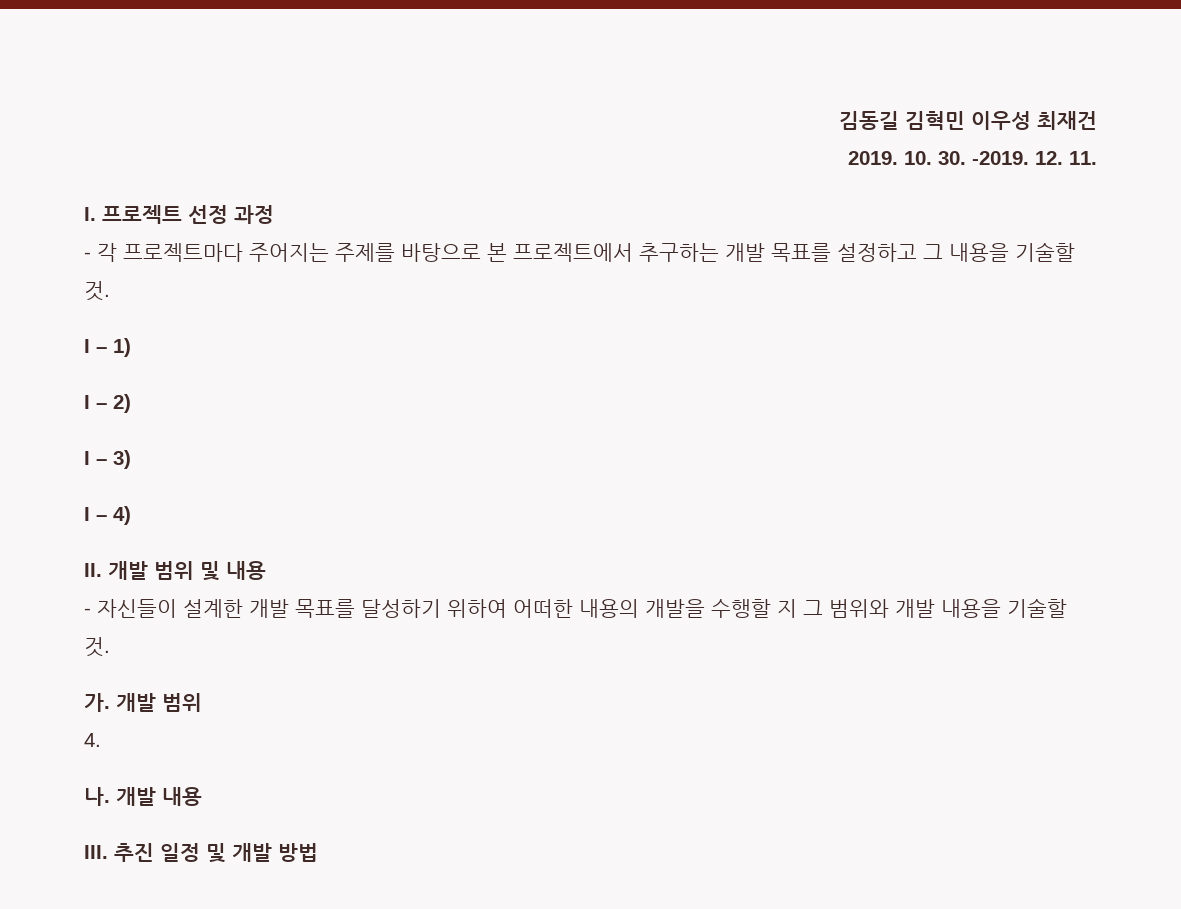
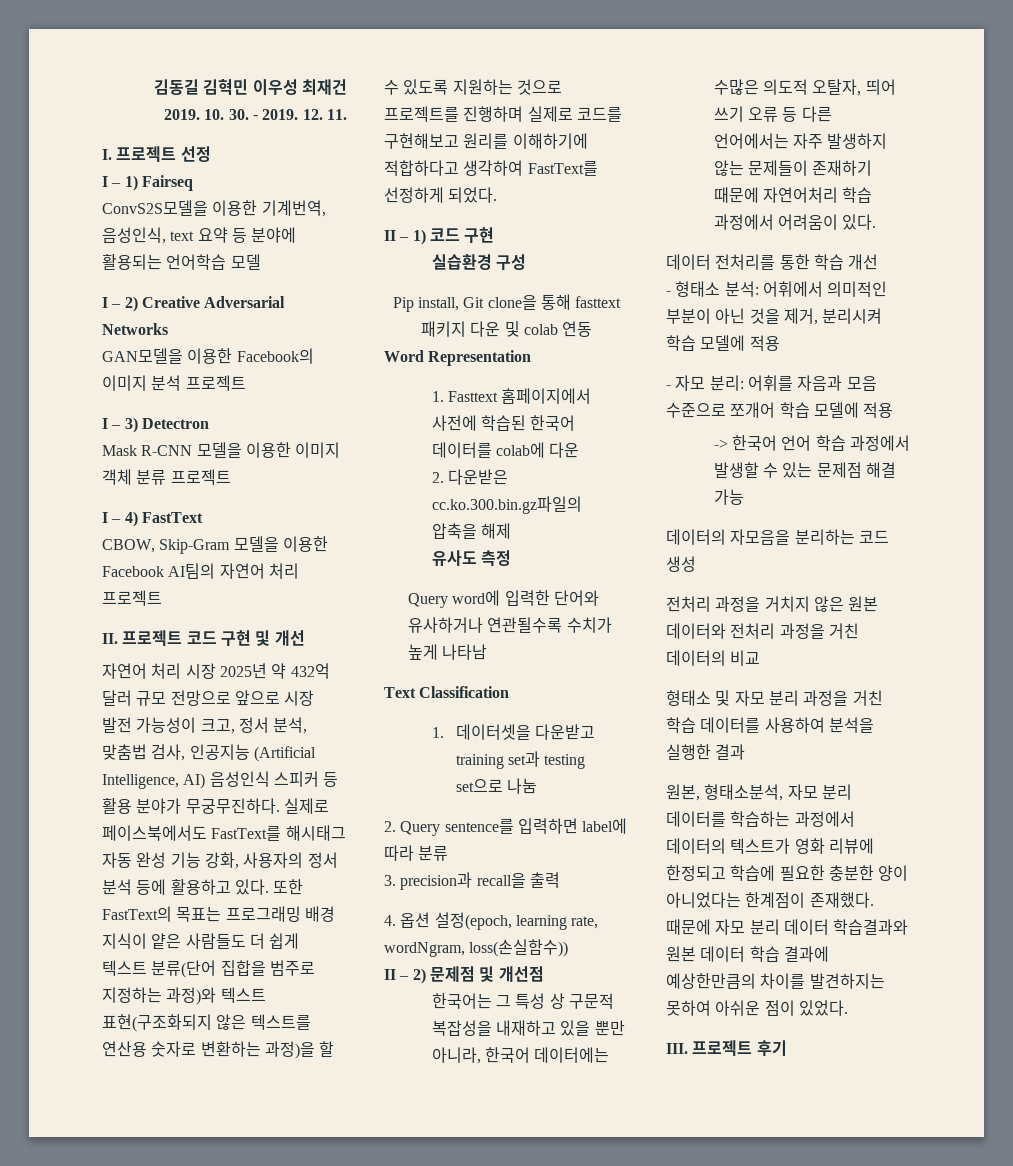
- 10. 30. -2019.
+ 10. 30. - 2019.
- I. 프로젝트 선정 과정
- - 각 프로젝트마다 주어지는 주제를 바탕으로 본 프로젝트에서 추구하는 개발 목표를 설정하고 그 내용을 기술할 것.
- I – 1)
- I – 2)
- I – 3)
- I – 4)
- II. 개발 범위 및 내용
- - 자신들이 설계한 개발 목표를 달성하기 위하여 어떠한 내용의 개발을 수행할 지 그 범위와 개발 내용을 기술할 것.
- 가. 개발 범위
- 4.
- 나. 개발 내용
- III. 추진 일정 및 개발 방법
+ I. 프로젝트 선정
+ I – 1) Fairseq
+ ConvS2S모델을 이용한 기계번역, 음성인식, text 요약 등 분야에 활용되는 언어학습 모델
+ I – 2) Creative Adversarial Networks
+ GAN모델을 이용한 Facebook의 이미지 분석 프로젝트
+ I – 3) Detectron
+ Mask R-CNN 모델을 이용한 이미지 객체 분류 프로젝트
+ I – 4) FastText
+ CBOW, Skip-Gram 모델을 이용한 Facebook AI팀의 자연어 처리 프로젝트
+ II. 프로젝트 코드 구현 및 개선
+ 자연어 처리 시장 2025년 약 432억 달러 규모 전망으로 앞으로 시장 발전 가능성이 크고, 정서 분석, 맞춤법 검사, 인공지능 (Artificial Intelligence, AI) 음성인식 스피커 등 활용 분야가 무궁무진하다. 실제로 페이스북에서도 FastText를 해시태그 자동 완성 기능 강화, 사용자의 정서 분석 등에 활용하고 있다. 또한 FastText의 목표는 프로그래밍 배경 지식이 얕은 사람들도 더 쉽게 텍스트 분류(단어 집합을 범주로 지정하는 과정)와 텍스트 표현(구조화되지 않은 텍스트를 연산용 숫자로 변환하는 과정)을 할 수 있도록 지원하는 것으로 프로젝트를 진행하며 실제로 코드를 구현해보고 원리를 이해하기에 적합하다고 생각하여 FastText를 선정하게 되었다.
+ II – 1) 코드 구현
+ 실습환경 구성
+ Pip install, Git clone을 통해 fasttext 패키지 다운 및 colab 연동
+ Word Representation
+ 1. Fasttext 홈페이지에서 사전에 학습된 한국어 데이터를 colab에 다운
+ 2. 다운받은 cc.ko.300.bin.gz파일의 압축을 해제
+ 유사도 측정
+ Query word에 입력한 단어와 유사하거나 연관될수록 수치가 높게 나타남
+ Text Classification
+ 1. 데이터셋을 다운받고 training set과 testing set으로 나눔
+ 2. Query sentence를 입력하면 label에 따라 분류
+ 3. precision과 recall을 출력
+ 4. 옵션 설정(epoch, learning rate, wordNgram, loss(손실함수))
+ II – 2) 문제점 및 개선점
+ 한국어는 그 특성 상 구문적 복잡성을 내재하고 있을 뿐만 아니라, 한국어 데이터에는 수많은 의도적 오탈자, 띄어 쓰기 오류 등 다른 언어에서는 자주 발생하지 않는 문제들이 존재하기 때문에 자연어처리 학습 과정에서 어려움이 있다.
+ 데이터 전처리를 통한 학습 개선
+ - 형태소 분석: 어휘에서 의미적인 부분이 아닌 것을 제거, 분리시켜 학습 모델에 적용
+ - 자모 분리: 어휘를 자음과 모음 수준으로 쪼개어 학습 모델에 적용
+ -> 한국어 언어 학습 과정에서 발생할 수 있는 문제점 해결 가능
+ 데이터의 자모음을 분리하는 코드 생성
+ 전처리 과정을 거치지 않은 원본 데이터와 전처리 과정을 거친 데이터의 비교
+ 형태소 및 자모 분리 과정을 거친 학습 데이터를 사용하여 분석을 실행한 결과
+ 원본, 형태소분석, 자모 분리 데이터를 학습하는 과정에서 데이터의 텍스트가 영화 리뷰에 한정되고 학습에 필요한 충분한 양이 아니었다는 한계점이 존재했다. 때문에 자모 분리 데이터 학습결과와 원본 데이터 학습 결과에 예상한만큼의 차이를 발견하지는 못하여 아쉬운 점이 있었다.
+ III. 프로젝트 후기

